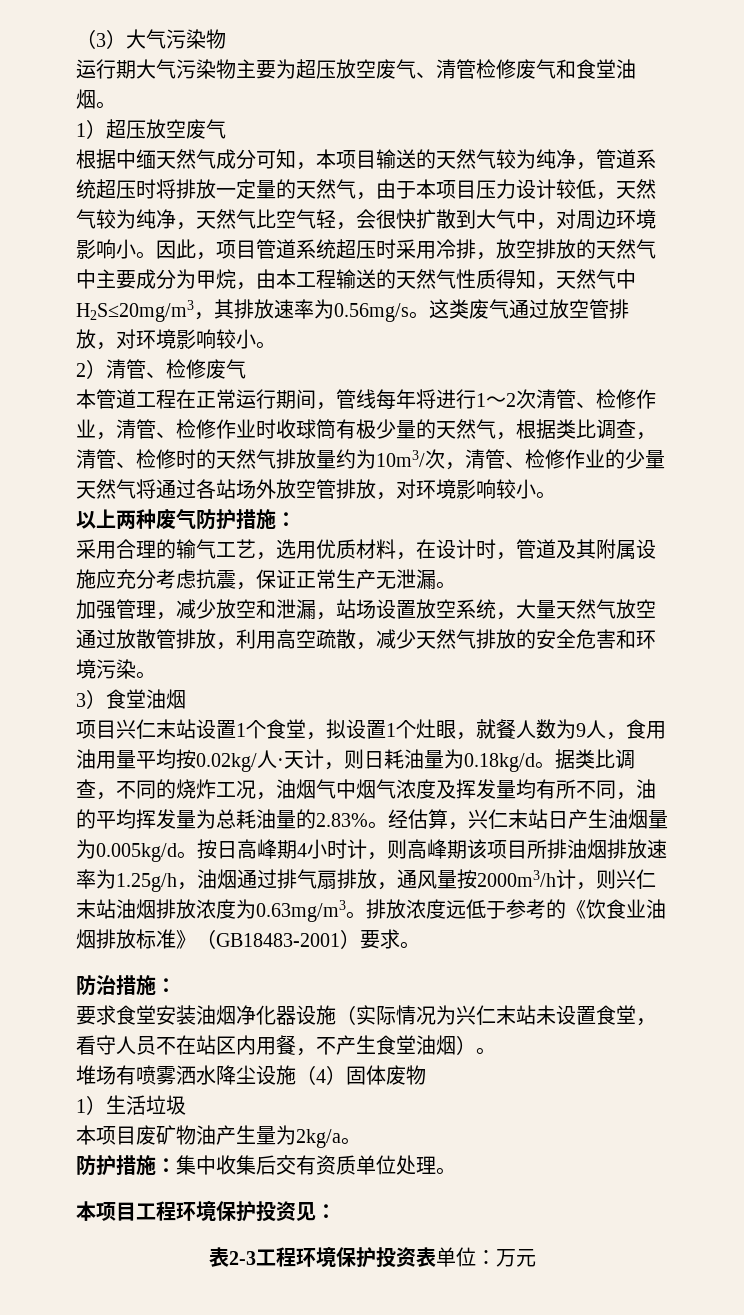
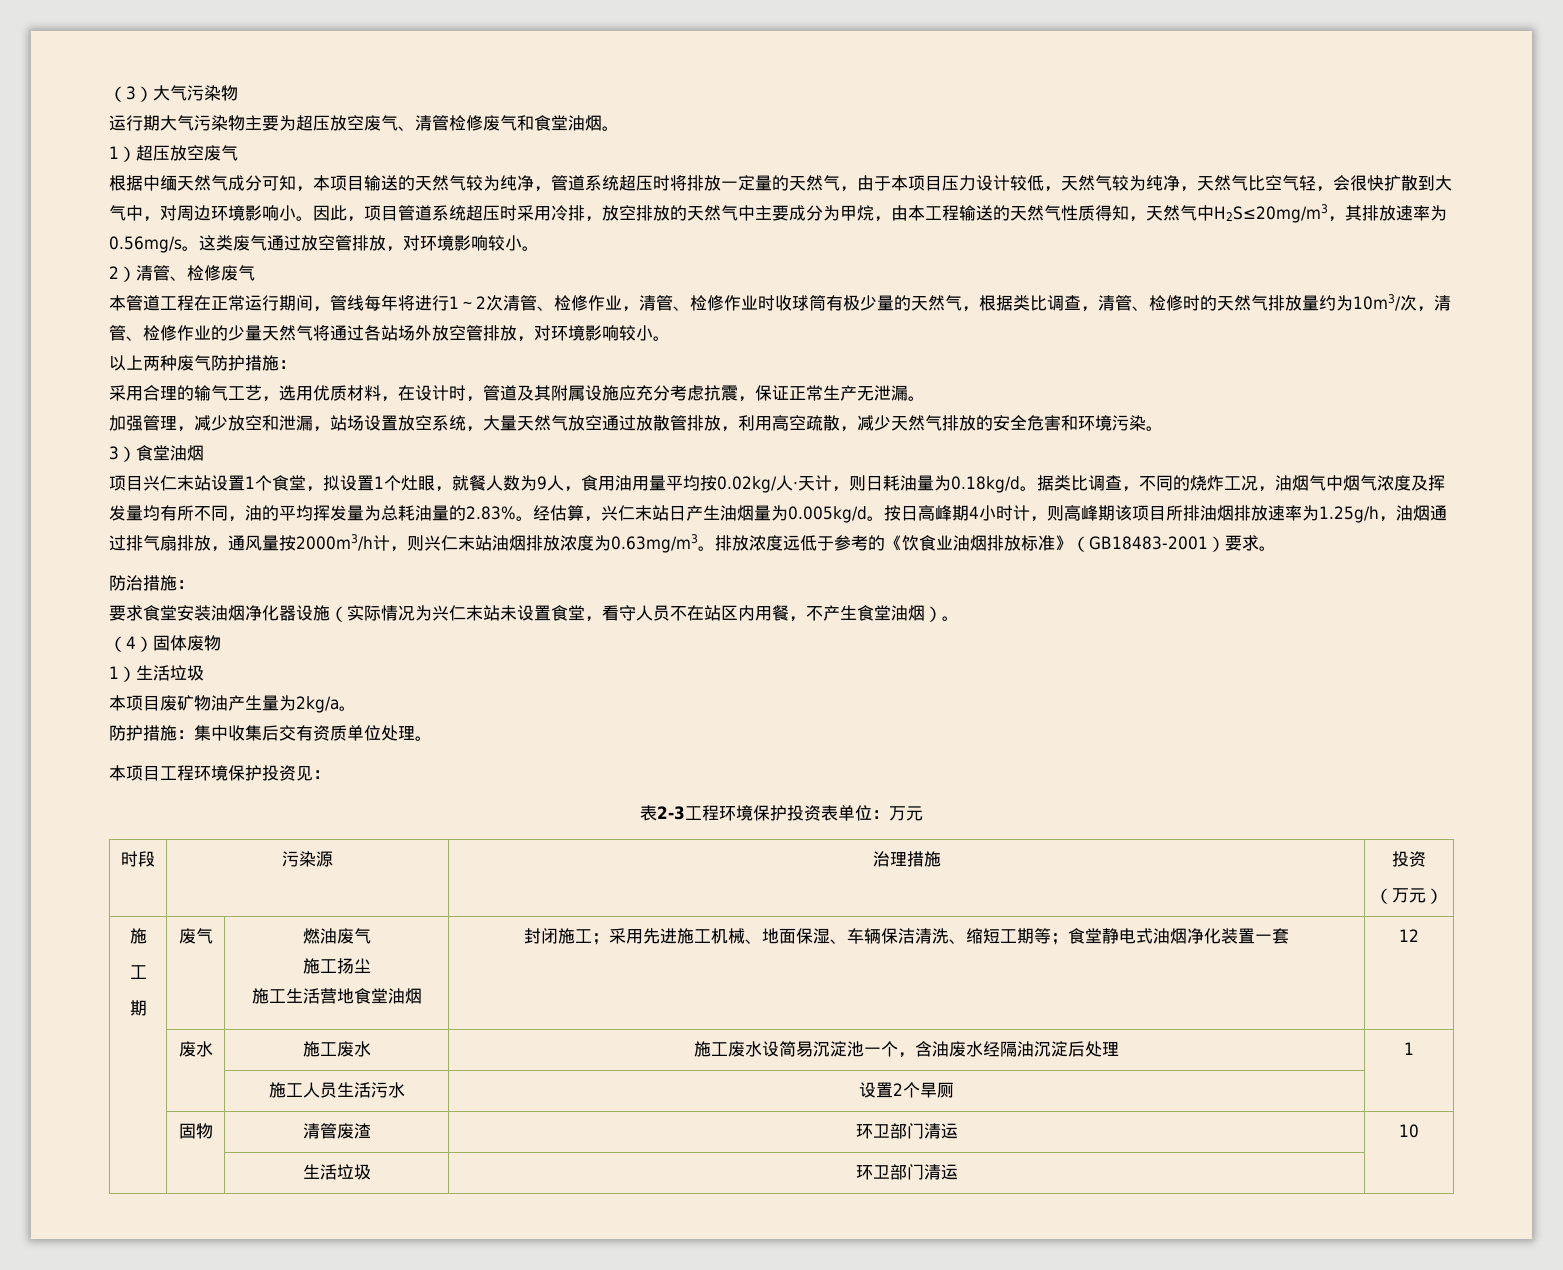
- 堆场有喷雾洒水降尘设施（4）固体废物
+ （4）固体废物
+ 时段 | 污染源 | 治理措施 | 投资
+ （万元）
+ 施
+ 工
+ 期 | 废气 | 燃油废气
+ 施工扬尘
+ 施工生活营地食堂油烟 | 封闭施工；采用先进施工机械、地面保湿、车辆保洁清洗、缩短工期等；食堂静电式油烟净化装置一套 | 12
+ | 废水 | 施工废水 | 施工废水设简易沉淀池一个，含油废水经隔油沉淀后处理 | 1
+ | | 施工人员生活污水 | 设置2个旱厕 |
+ | 固物 | 清管废渣 | 环卫部门清运 | 10
+ | | 生活垃圾 | 环卫部门清运 |

